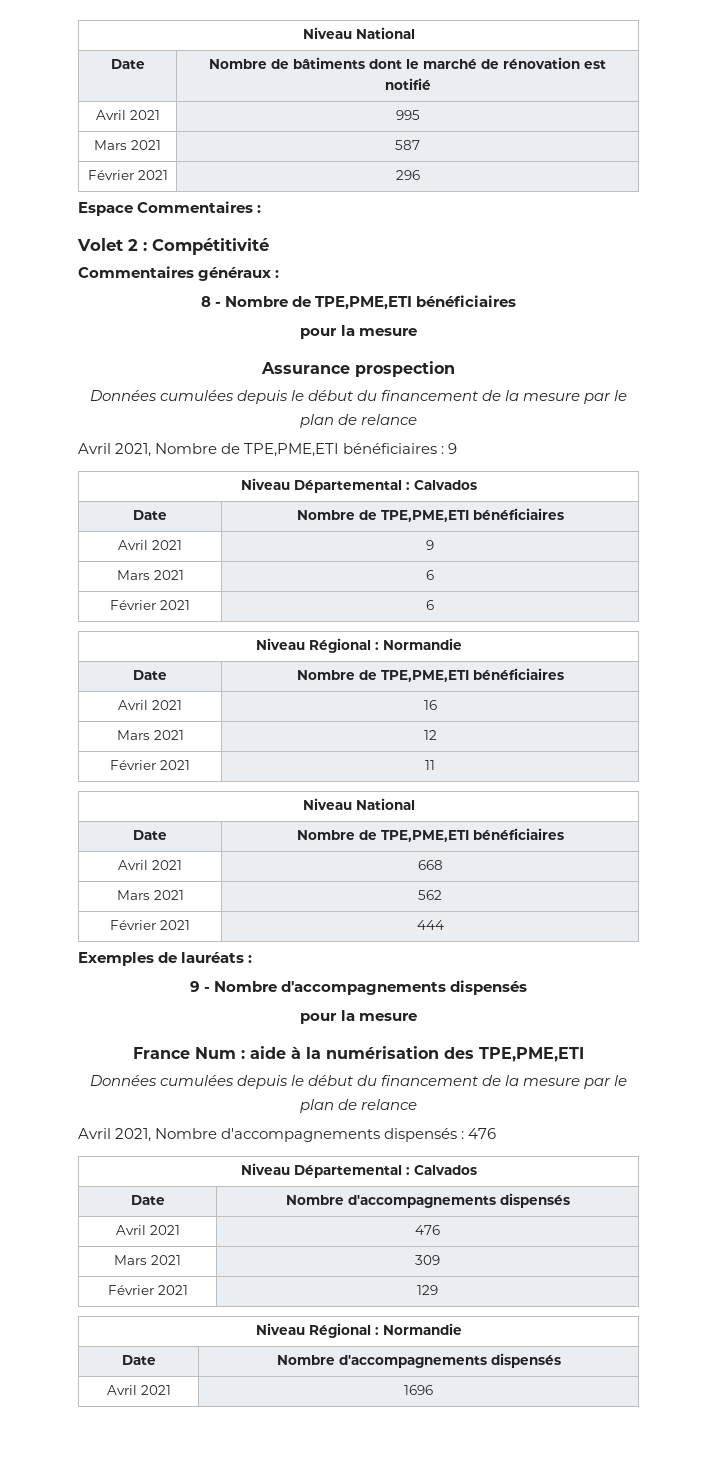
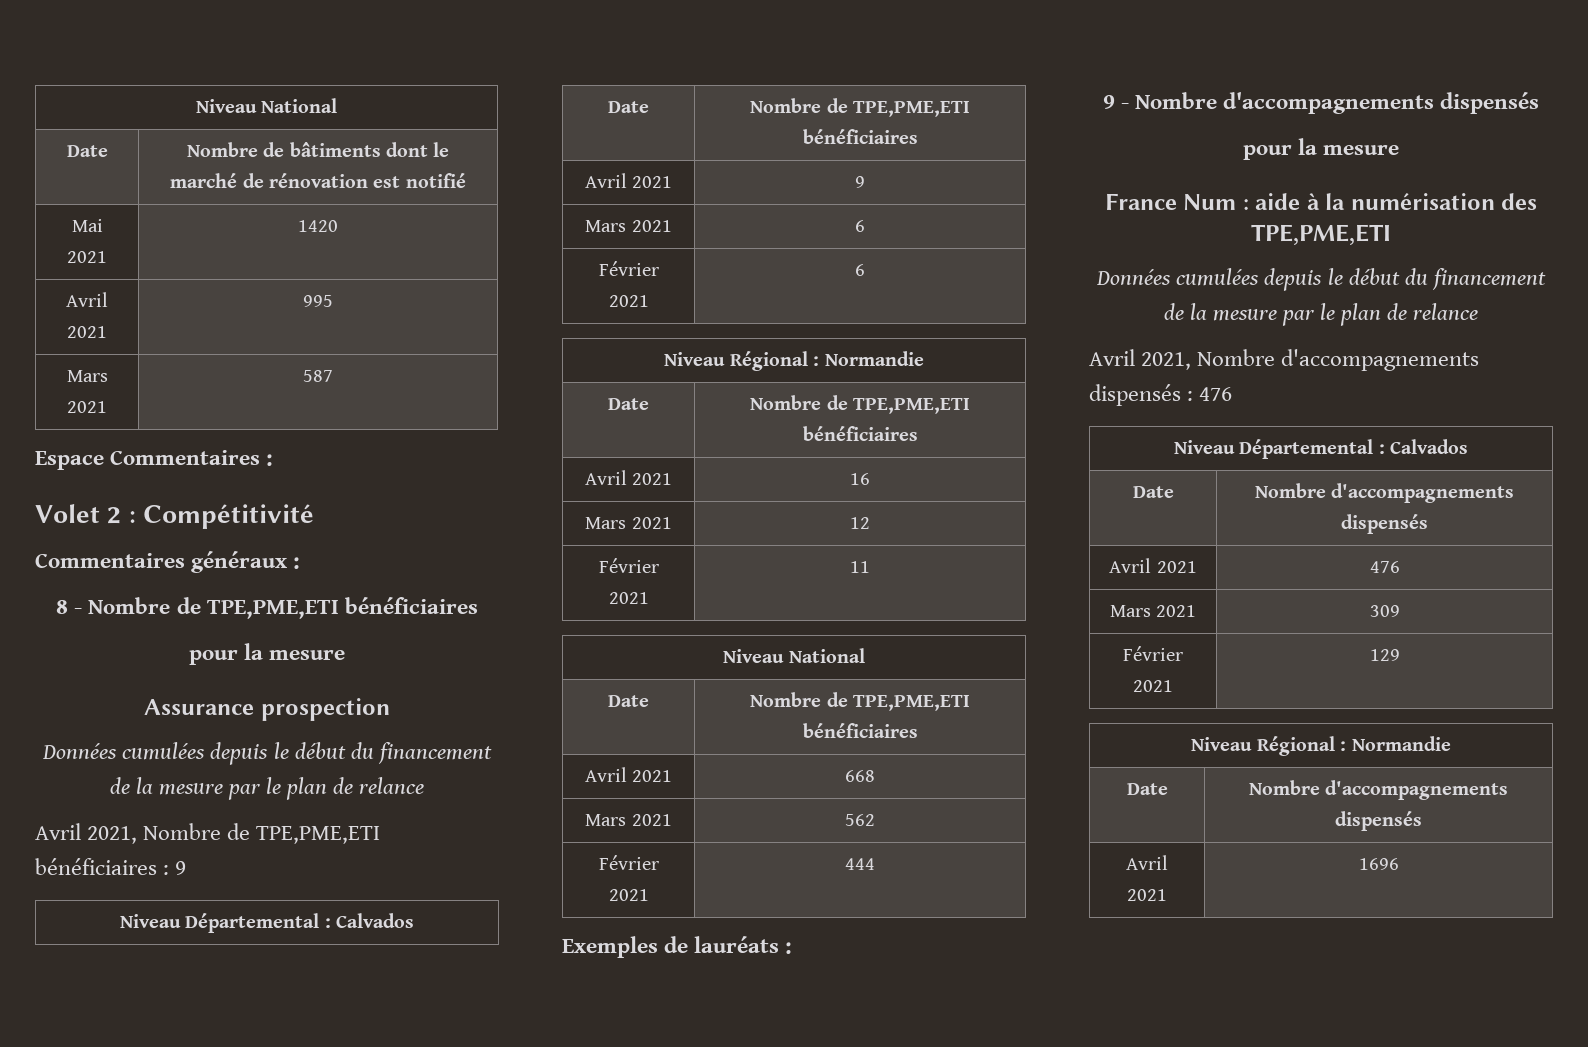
+ Mai 2021 | 1420
- Février 2021 | 296

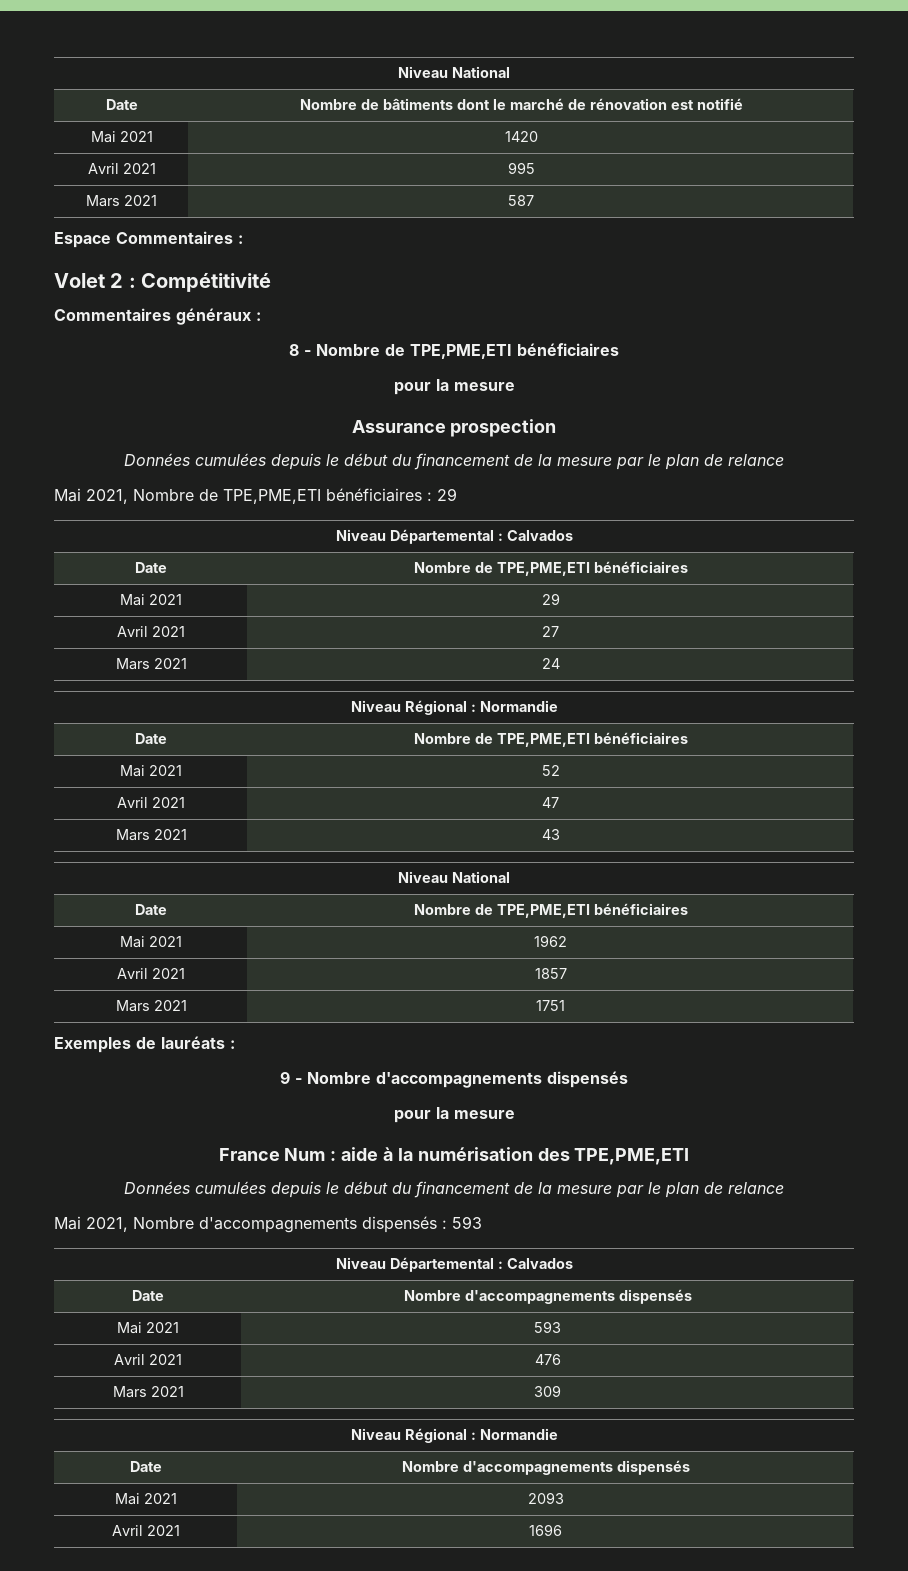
- Avril 2021, Nombre de TPE,PME,ETI bénéficiaires : 9
+ Mai 2021, Nombre de TPE,PME,ETI bénéficiaires : 29
- Avril 2021 | 9
- Mars 2021 | 6
- Février 2021 | 6
+ Mai 2021 | 29
+ Avril 2021 | 27
+ Mars 2021 | 24
- Avril 2021 | 16
- Mars 2021 | 12
- Février 2021 | 11
+ Mai 2021 | 52
+ Avril 2021 | 47
+ Mars 2021 | 43
- Avril 2021 | 668
- Mars 2021 | 562
- Février 2021 | 444
+ Mai 2021 | 1962
+ Avril 2021 | 1857
+ Mars 2021 | 1751
- Avril 2021, Nombre d'accompagnements dispensés : 476
+ Mai 2021, Nombre d'accompagnements dispensés : 593
+ Mai 2021 | 593
- Février 2021 | 129
+ Mai 2021 | 2093

